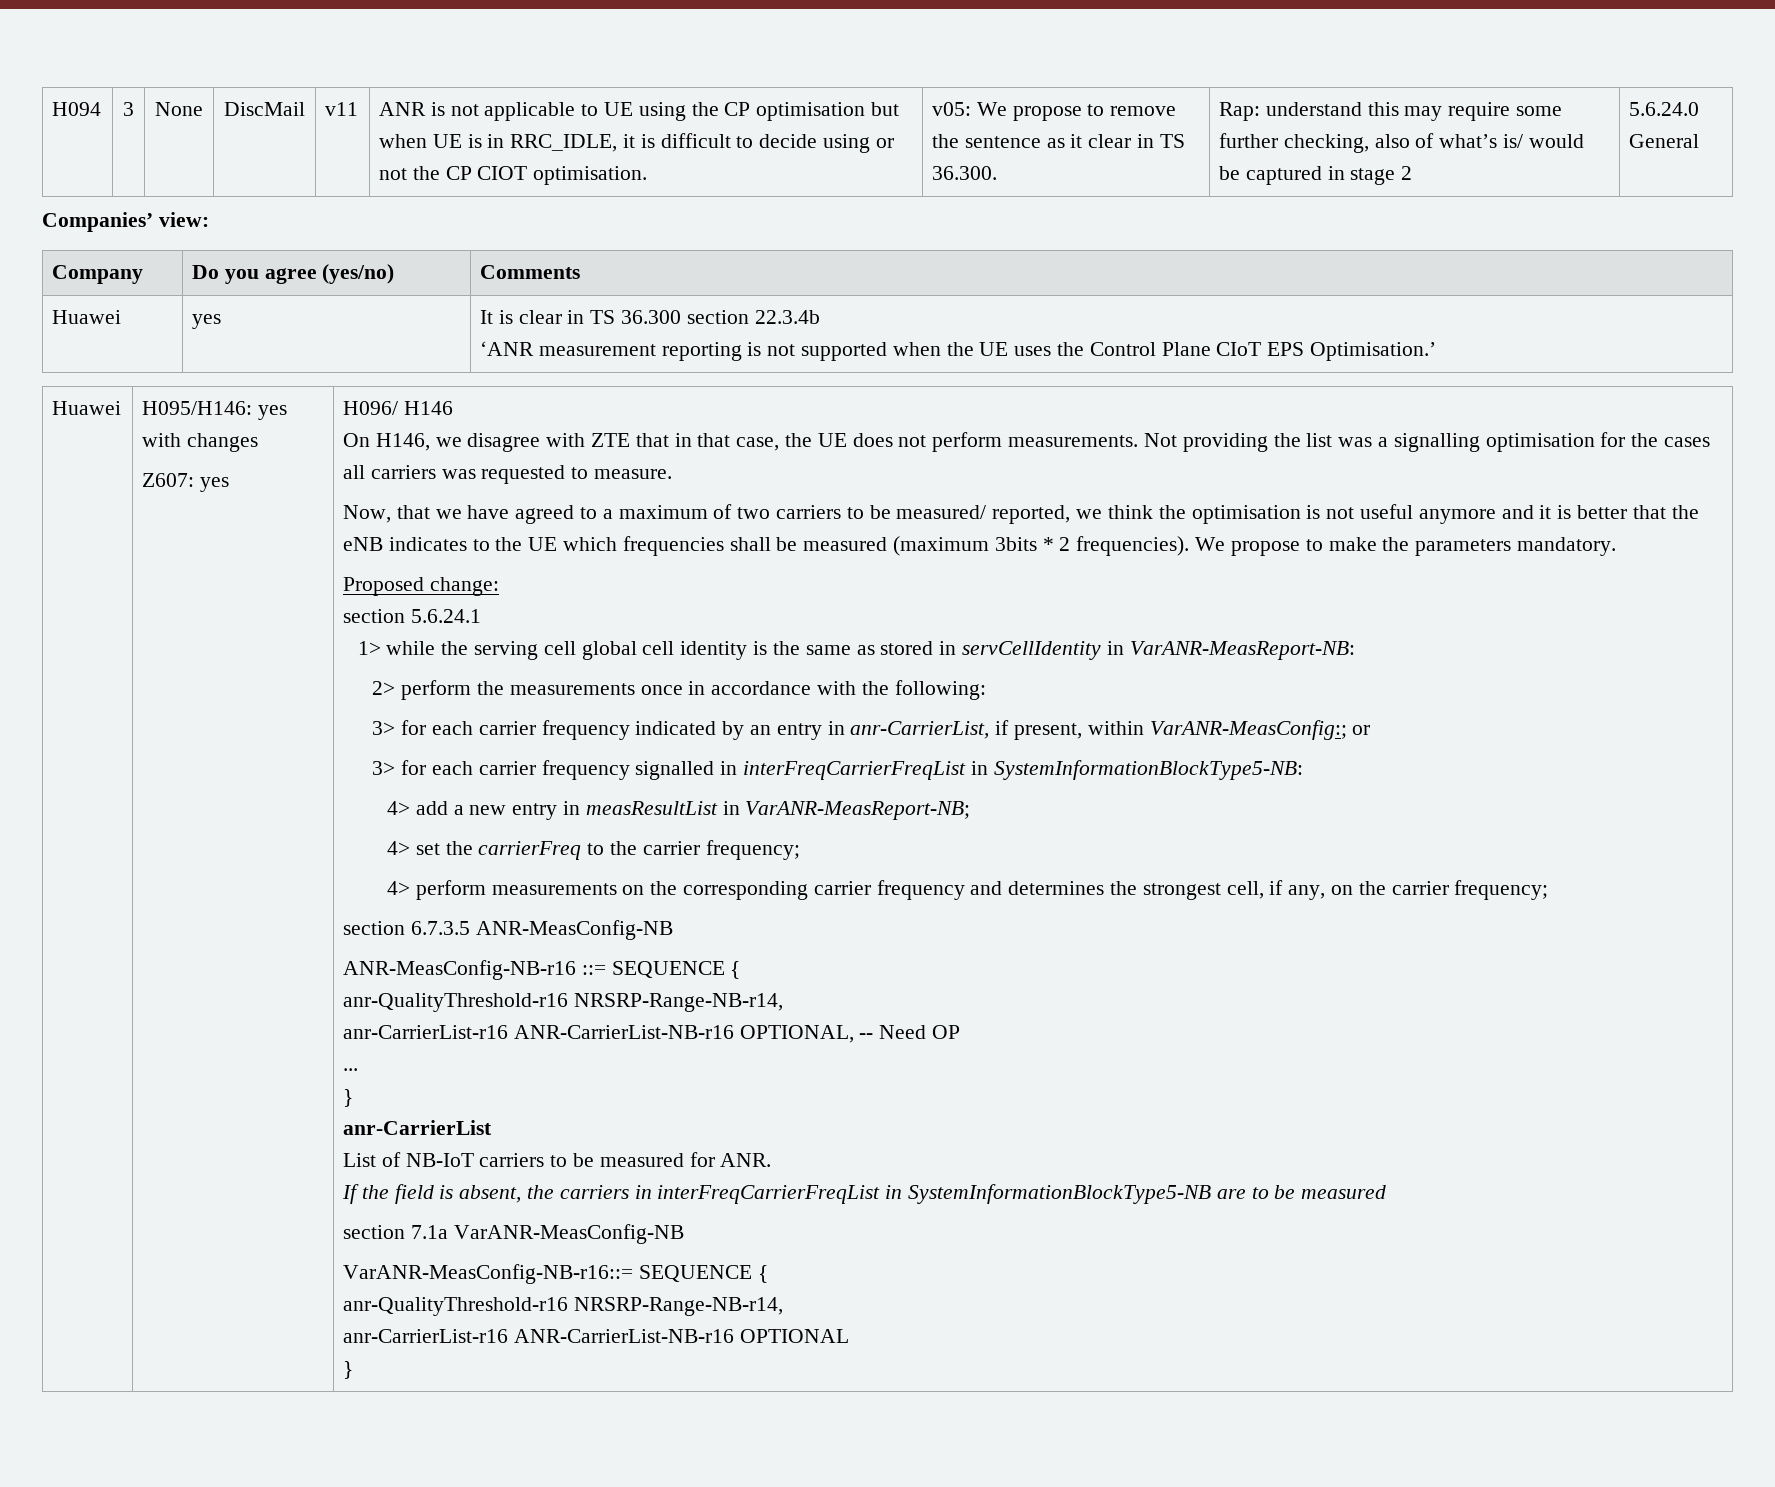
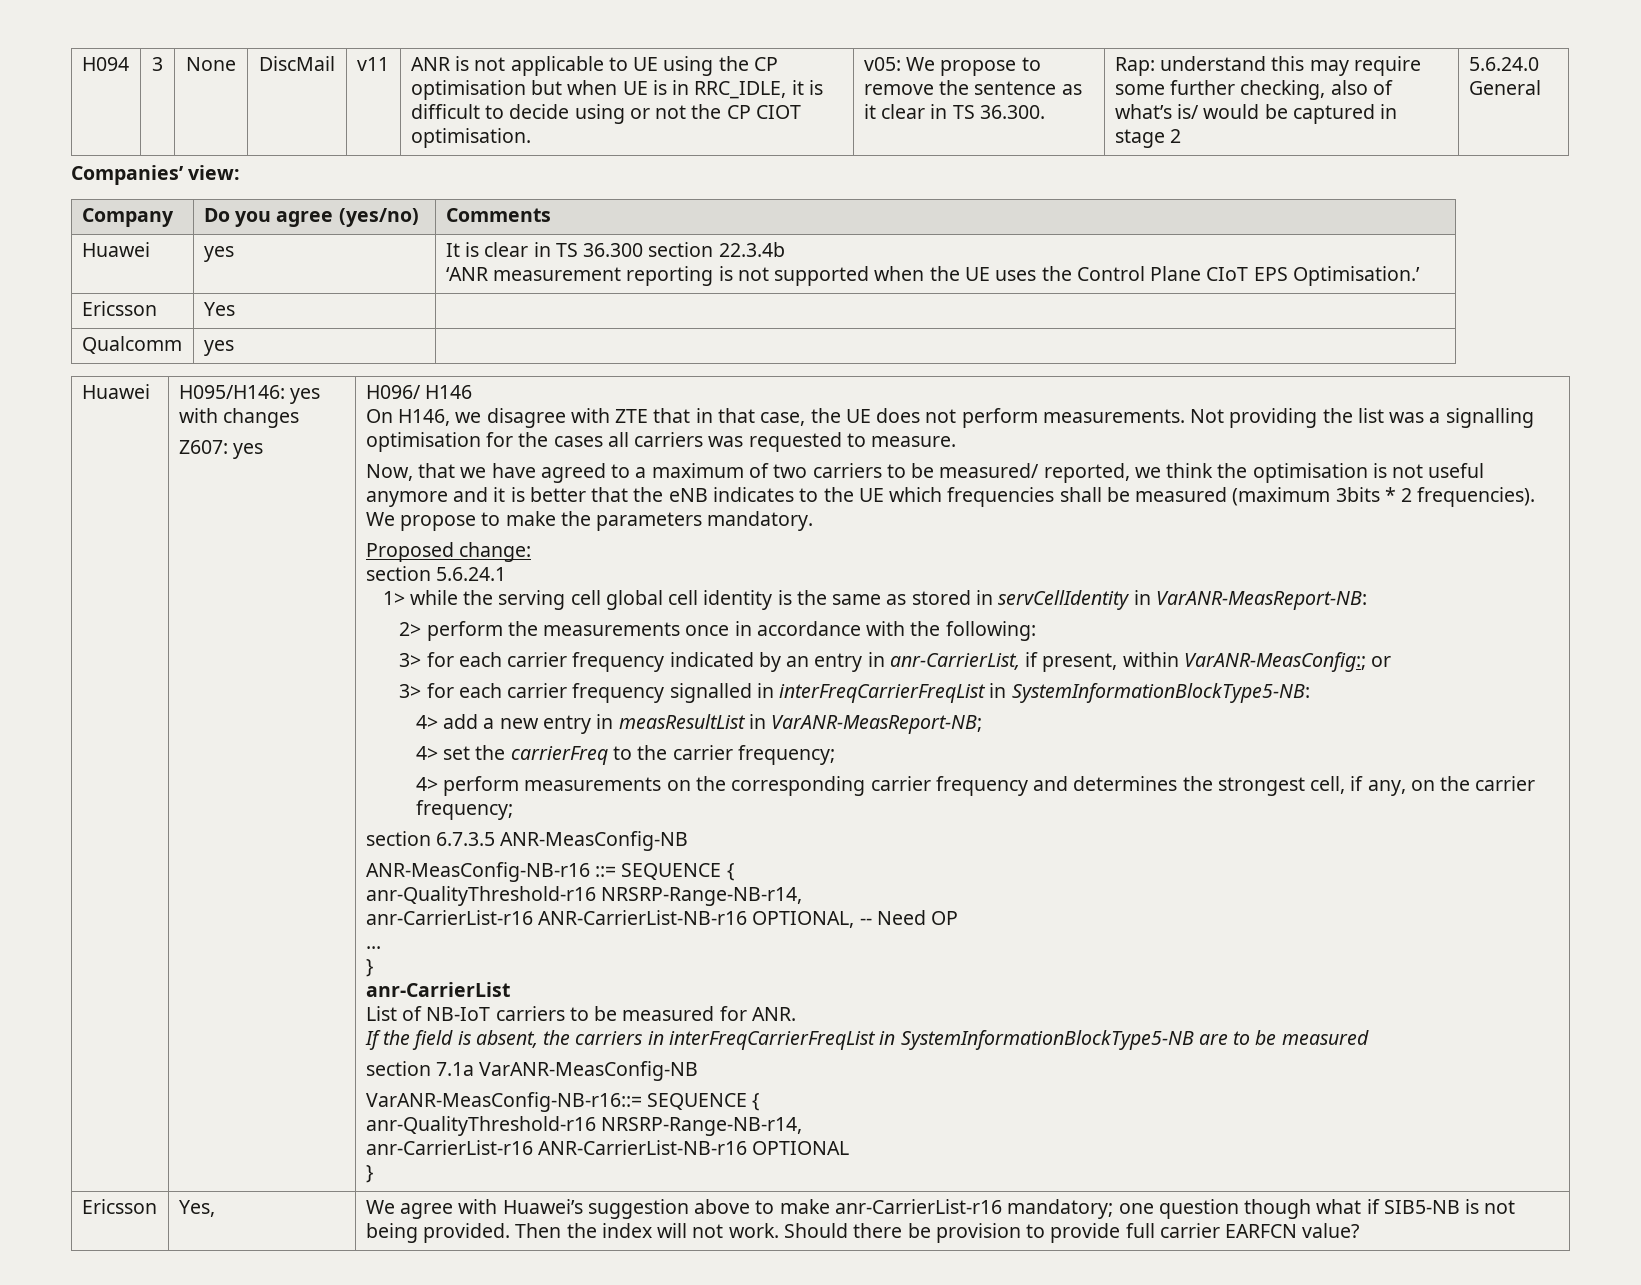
+ Ericsson | Yes |
+ Qualcomm | yes |
+ Ericsson | Yes, | We agree with Huawei’s suggestion above to make anr-CarrierList-r16 mandatory; one question though what if SIB5-NB is not being provided. Then the index will not work. Should there be provision to provide full carrier EARFCN value?

